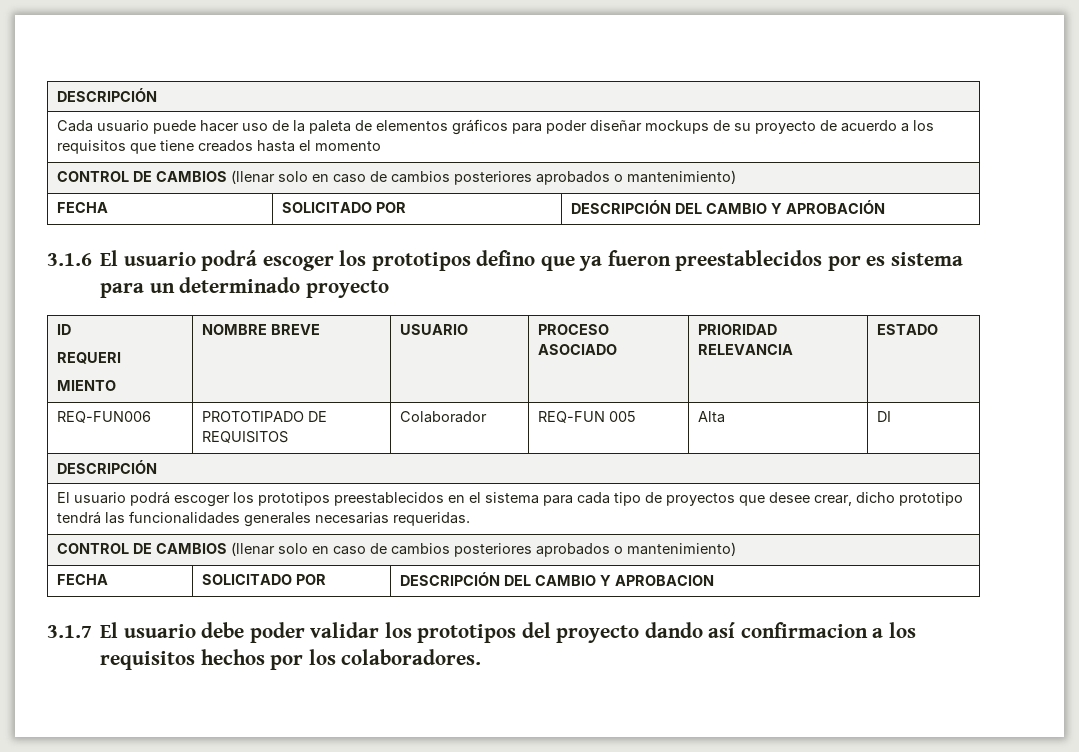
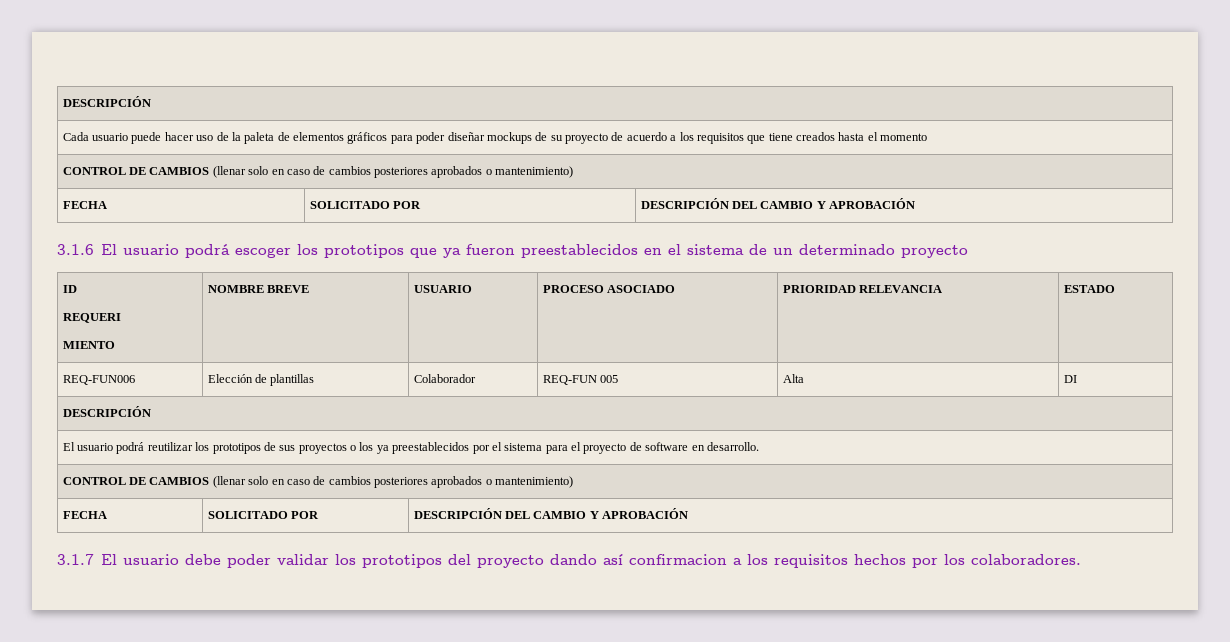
- 3.1.6 El usuario podrá escoger los prototipos defino que ya fueron preestablecidos por es sistema para un determinado proyecto
+ 3.1.6 El usuario podrá escoger los prototipos que ya fueron preestablecidos en el sistema de un determinado proyecto
- REQ-FUN006 | PROTOTIPADO DE REQUISITOS | Colaborador | REQ-FUN 005 | Alta | DI
+ REQ-FUN006 | Elección de plantillas | Colaborador | REQ-FUN 005 | Alta | DI
- El usuario podrá escoger los prototipos preestablecidos en el sistema para cada tipo de proyectos que desee crear, dicho prototipo tendrá las funcionalidades generales necesarias requeridas.
+ El usuario podrá reutilizar los prototipos de sus proyectos o los ya preestablecidos por el sistema para el proyecto de software en desarrollo.
  CONTROL DE CAMBIOS (llenar solo en caso de cambios posteriores aprobados o mantenimiento)
- FECHA | SOLICITADO POR | DESCRIPCIÓN DEL CAMBIO Y APROBACION
+ FECHA | SOLICITADO POR | DESCRIPCIÓN DEL CAMBIO Y APROBACIÓN

